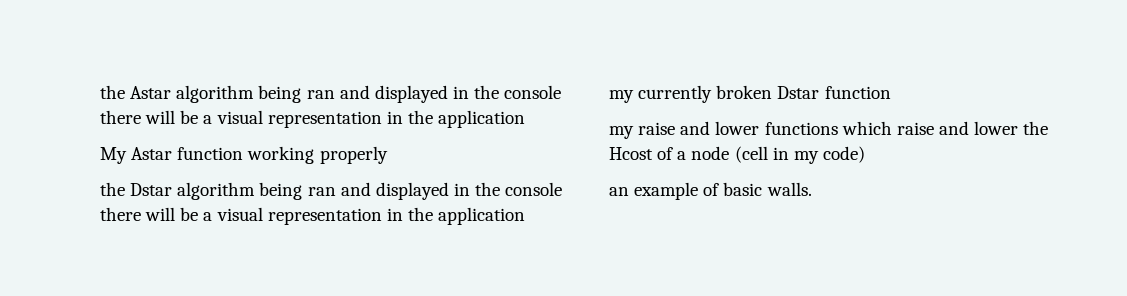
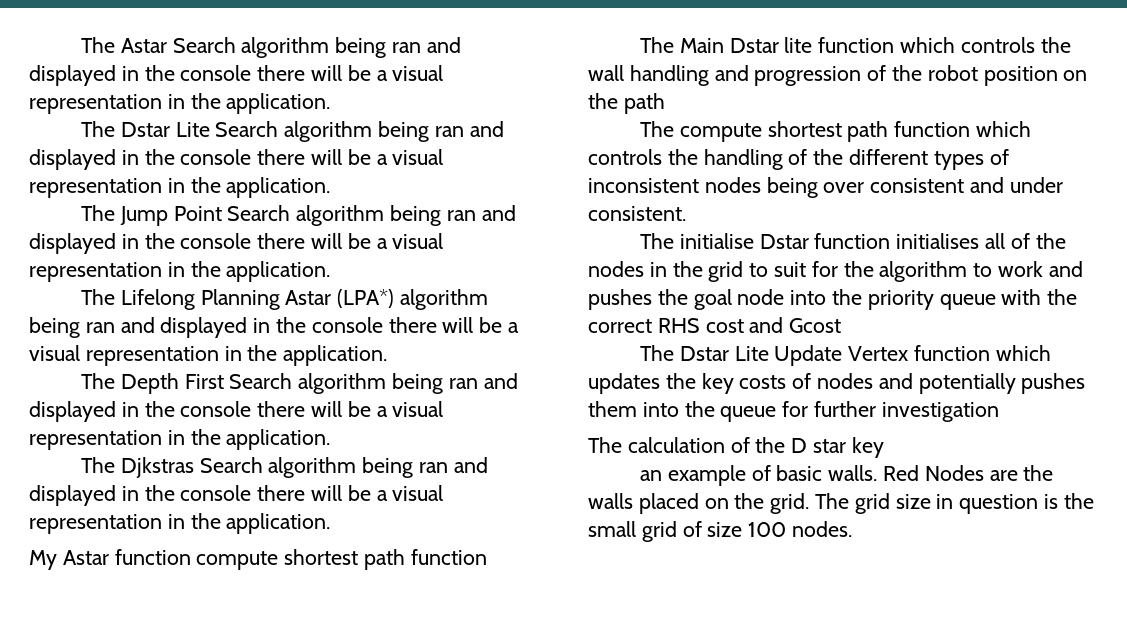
- the Astar algorithm being ran and displayed in the console there will be a visual representation in the application
- My Astar function working properly
- the Dstar algorithm being ran and displayed in the console there will be a visual representation in the application
- my currently broken Dstar function
- my raise and lower functions which raise and lower the Hcost of a node (cell in my code)
+ The Astar Search algorithm being ran and displayed in the console there will be a visual representation in the application.
+ The Dstar Lite Search algorithm being ran and displayed in the console there will be a visual representation in the application.
+ The Jump Point Search algorithm being ran and displayed in the console there will be a visual representation in the application.
+ The Lifelong Planning Astar (LPA*) algorithm being ran and displayed in the console there will be a visual representation in the application.
+ The Depth First Search algorithm being ran and displayed in the console there will be a visual representation in the application.
+ The Djkstras Search algorithm being ran and displayed in the console there will be a visual representation in the application.
+ My Astar function compute shortest path function
+ The Main Dstar lite function which controls the wall handling and progression of the robot position on the path
+ The compute shortest path function which controls the handling of the different types of inconsistent nodes being over consistent and under consistent.
+ The initialise Dstar function initialises all of the nodes in the grid to suit for the algorithm to work and pushes the goal node into the priority queue with the correct RHS cost and Gcost
+ The Dstar Lite Update Vertex function which updates the key costs of nodes and potentially pushes them into the queue for further investigation
+ The calculation of the D star key
+ Red Nodes are the walls placed on the grid. The grid size in question is the small grid of size 100 nodes.

